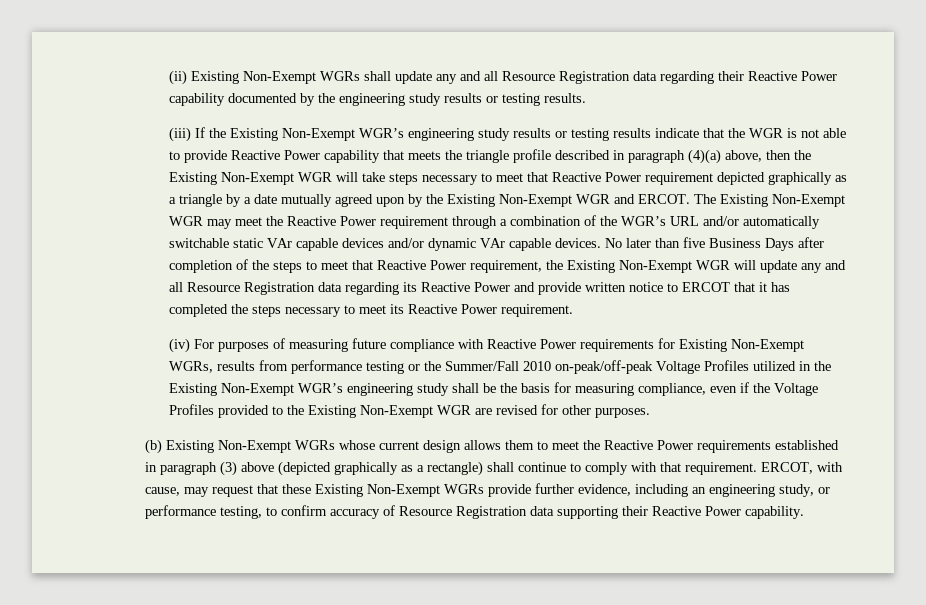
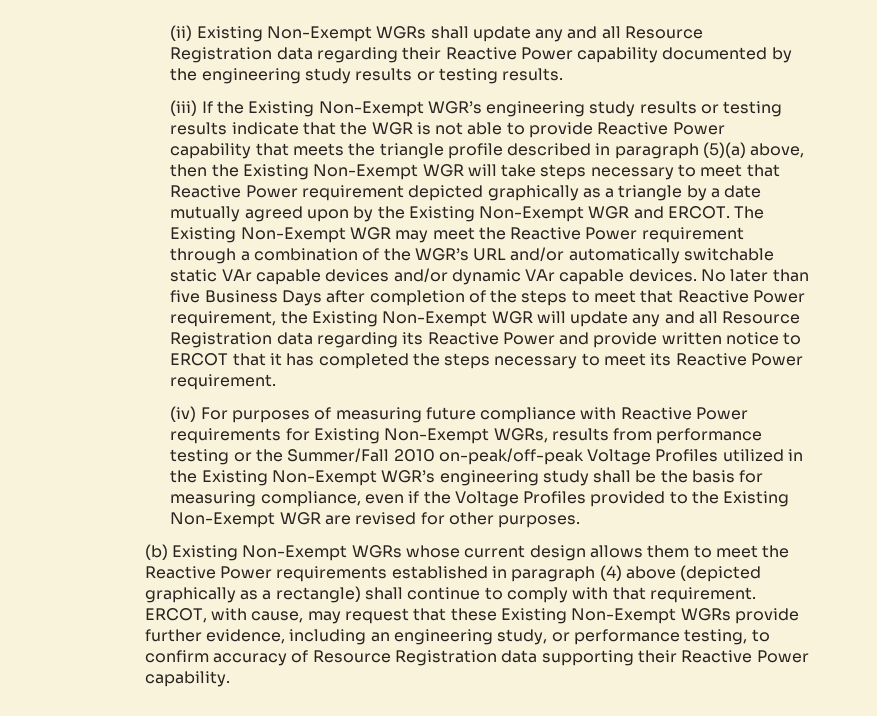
- (iii) If the Existing Non-Exempt WGR’s engineering study results or testing results indicate that the WGR is not able to provide Reactive Power capability that meets the triangle profile described in paragraph (4)(a) above, then the Existing Non-Exempt WGR will take steps necessary to meet that Reactive Power requirement depicted graphically as a triangle by a date mutually agreed upon by the Existing Non-Exempt WGR and ERCOT.
+ (iii) If the Existing Non-Exempt WGR’s engineering study results or testing results indicate that the WGR is not able to provide Reactive Power capability that meets the triangle profile described in paragraph (5)(a) above, then the Existing Non-Exempt WGR will take steps necessary to meet that Reactive Power requirement depicted graphically as a triangle by a date mutually agreed upon by the Existing Non-Exempt WGR and ERCOT.
- (b) Existing Non-Exempt WGRs whose current design allows them to meet the Reactive Power requirements established in paragraph (3) above (depicted graphically as a rectangle) shall continue to comply with that requirement.
+ (b) Existing Non-Exempt WGRs whose current design allows them to meet the Reactive Power requirements established in paragraph (4) above (depicted graphically as a rectangle) shall continue to comply with that requirement.

